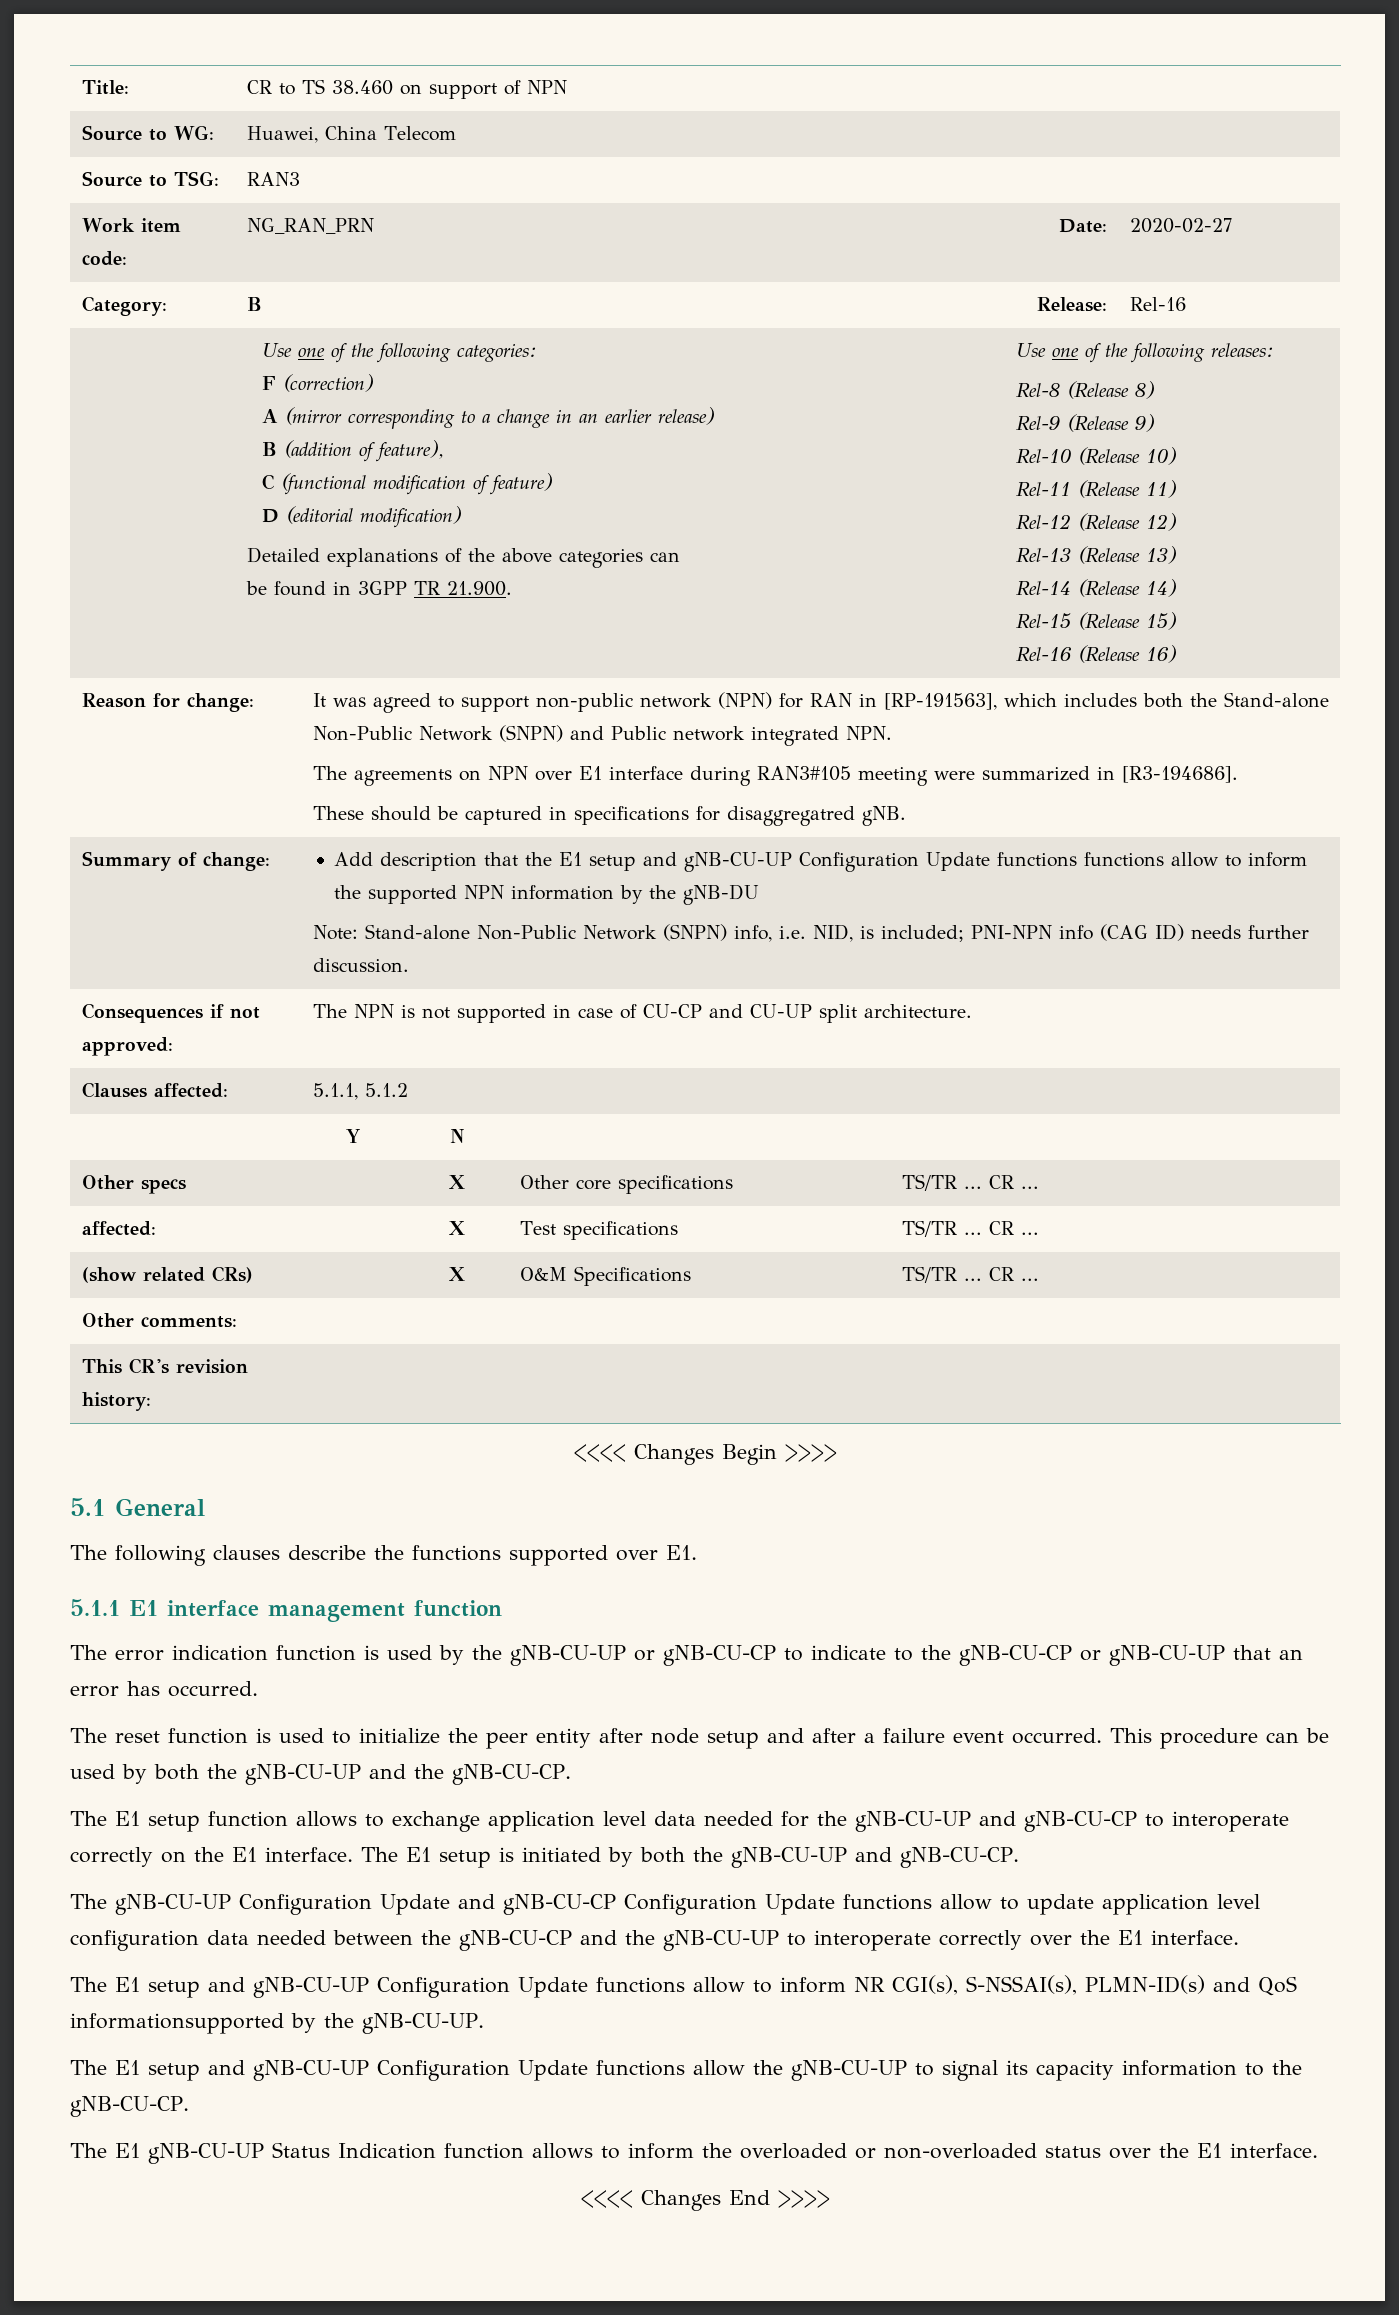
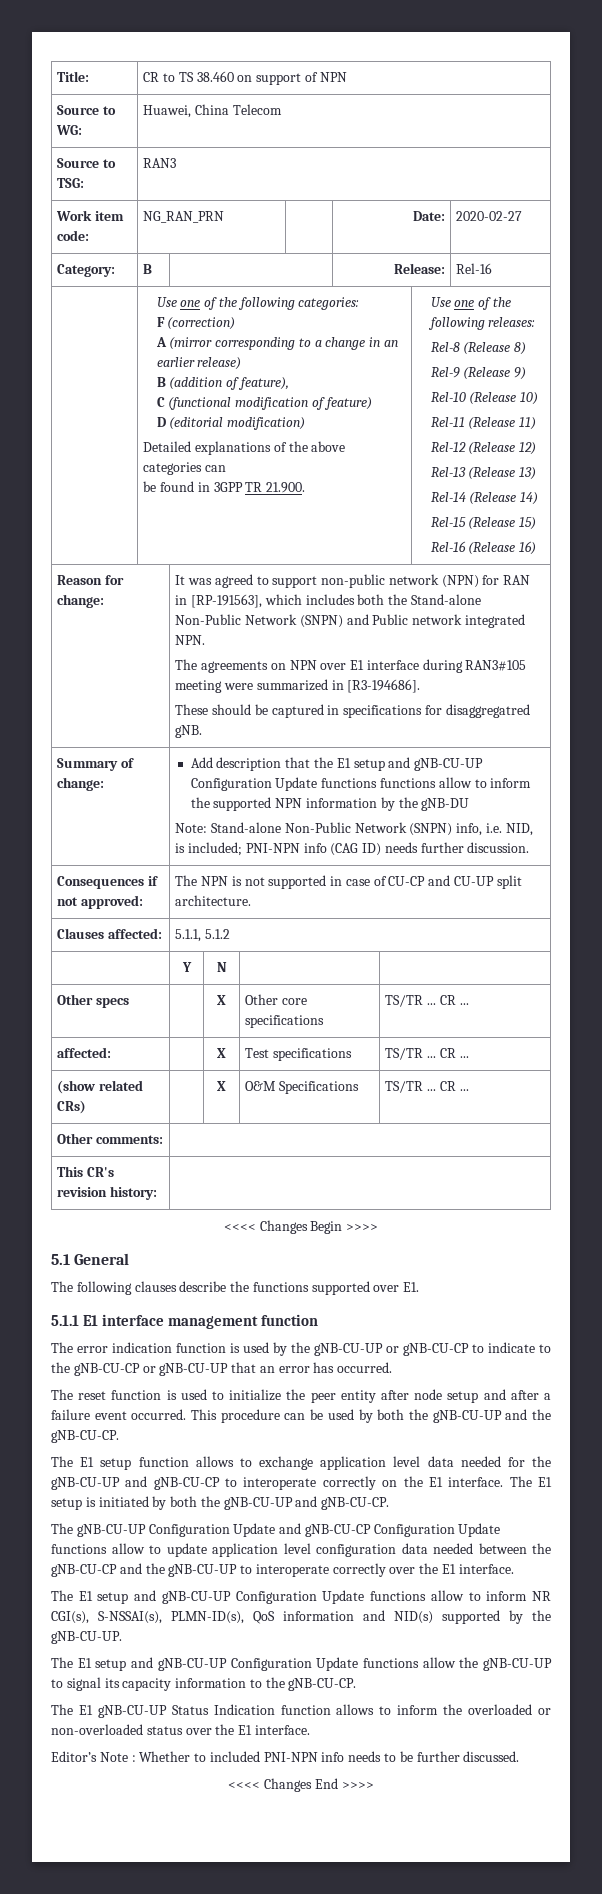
- The E1 setup and gNB-CU-UP Configuration Update functions allow to inform NR CGI(s), S-NSSAI(s), PLMN-ID(s) and QoS informationsupported by the gNB-CU-UP.
+ The E1 setup and gNB-CU-UP Configuration Update functions allow to inform NR CGI(s), S-NSSAI(s), PLMN-ID(s), QoS information and NID(s) supported by the gNB-CU-UP.
+ Editor’s Note : Whether to included PNI-NPN info needs to be further discussed.

